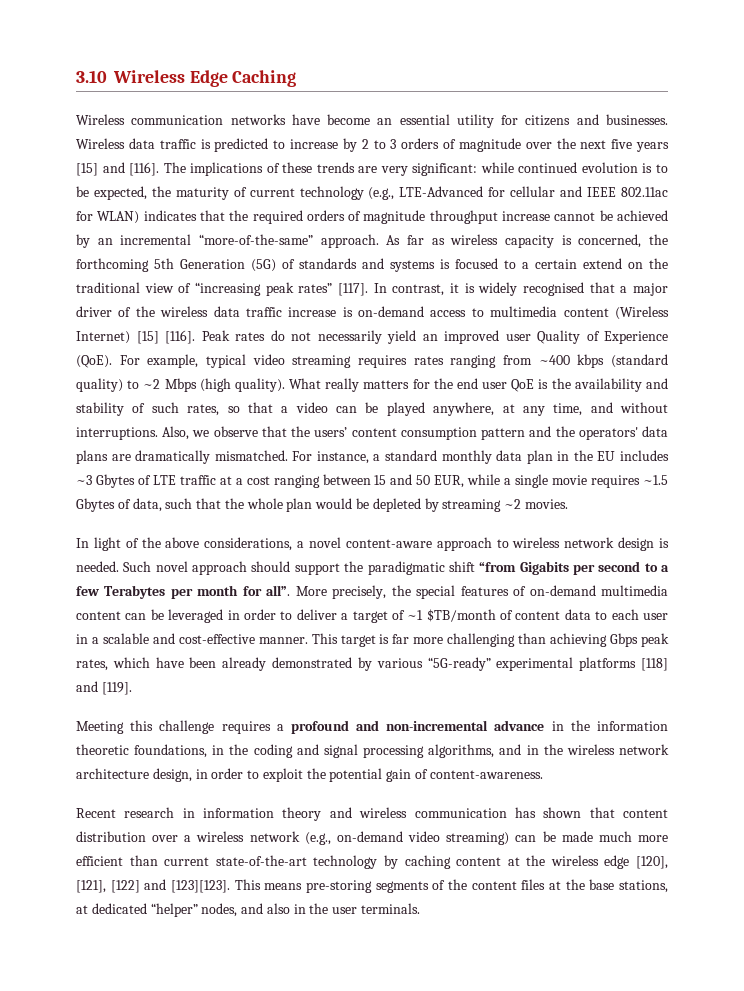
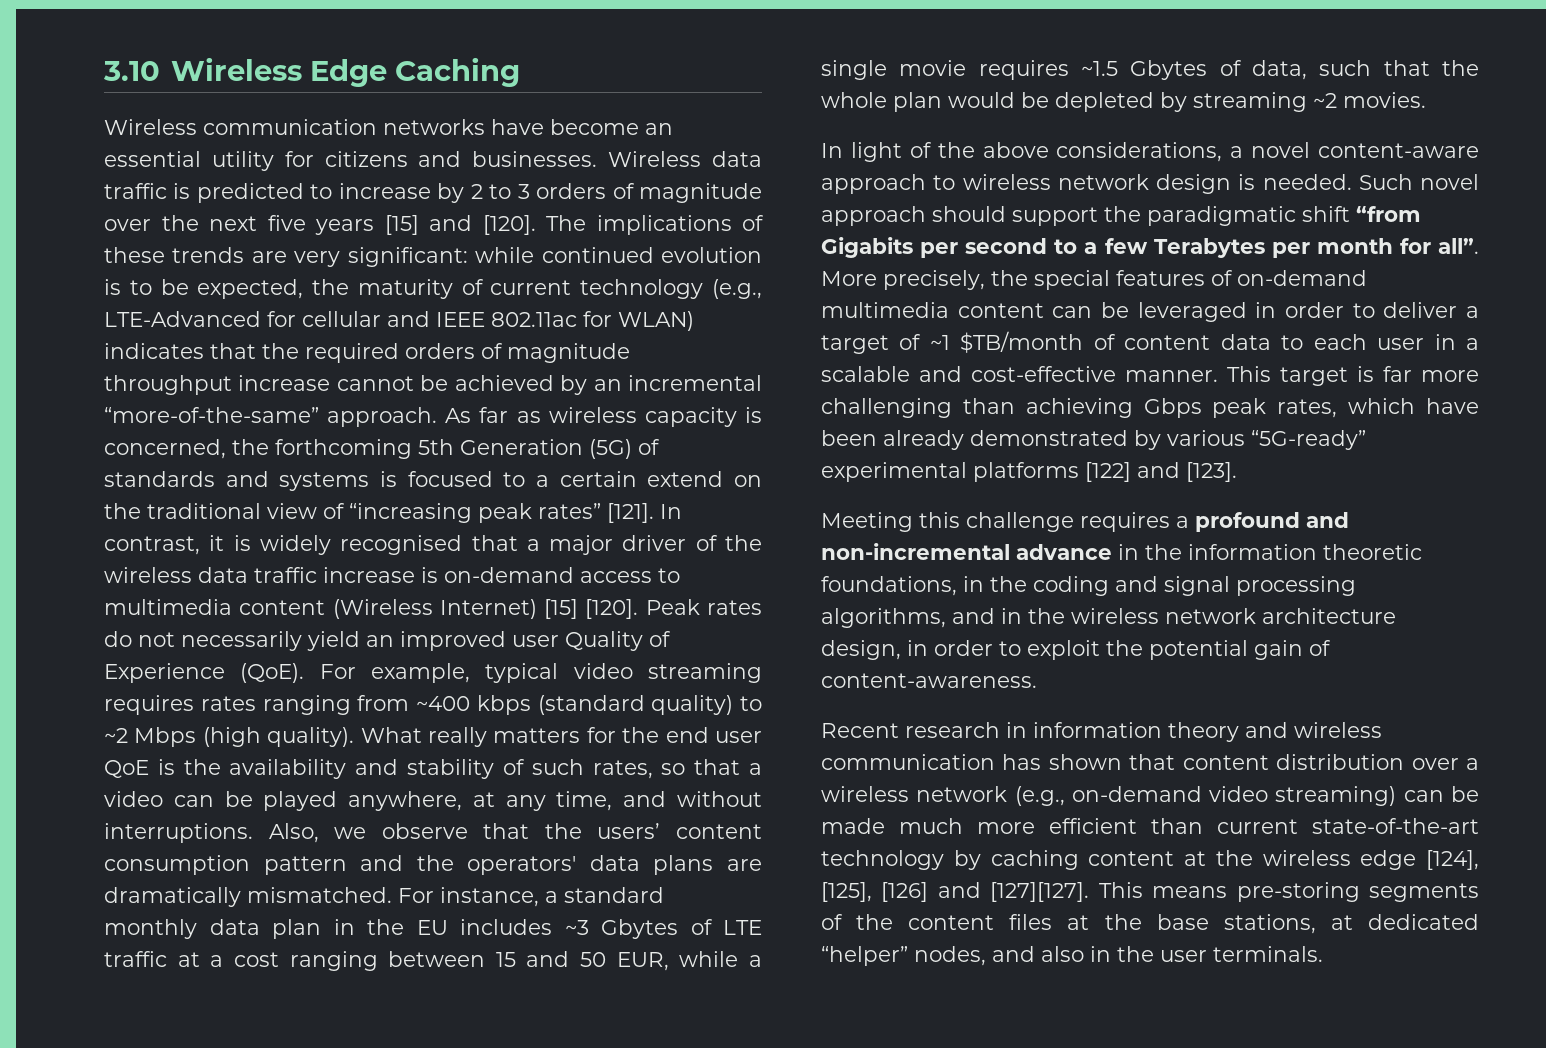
- Wireless data traffic is predicted to increase by 2 to 3 orders of magnitude over the next five years [15] and [116].
+ Wireless data traffic is predicted to increase by 2 to 3 orders of magnitude over the next five years [15] and [120].
- As far as wireless capacity is concerned, the forthcoming 5th Generation (5G) of standards and systems is focused to a certain extend on the traditional view of “increasing peak rates” [117].
+ As far as wireless capacity is concerned, the forthcoming 5th Generation (5G) of standards and systems is focused to a certain extend on the traditional view of “increasing peak rates” [121].
- In contrast, it is widely recognised that a major driver of the wireless data traffic increase is on-demand access to multimedia content (Wireless Internet) [15] [116].
+ In contrast, it is widely recognised that a major driver of the wireless data traffic increase is on-demand access to multimedia content (Wireless Internet) [15] [120].
- This target is far more challenging than achieving Gbps peak rates, which have been already demonstrated by various “5G-ready” experimental platforms [118] and [119].
+ This target is far more challenging than achieving Gbps peak rates, which have been already demonstrated by various “5G-ready” experimental platforms [122] and [123].
- Recent research in information theory and wireless communication has shown that content distribution over a wireless network (e.g., on-demand video streaming) can be made much more efficient than current state-of-the-art technology by caching content at the wireless edge [120], [121], [122] and [123][123].
+ Recent research in information theory and wireless communication has shown that content distribution over a wireless network (e.g., on-demand video streaming) can be made much more efficient than current state-of-the-art technology by caching content at the wireless edge [124], [125], [126] and [127][127].

